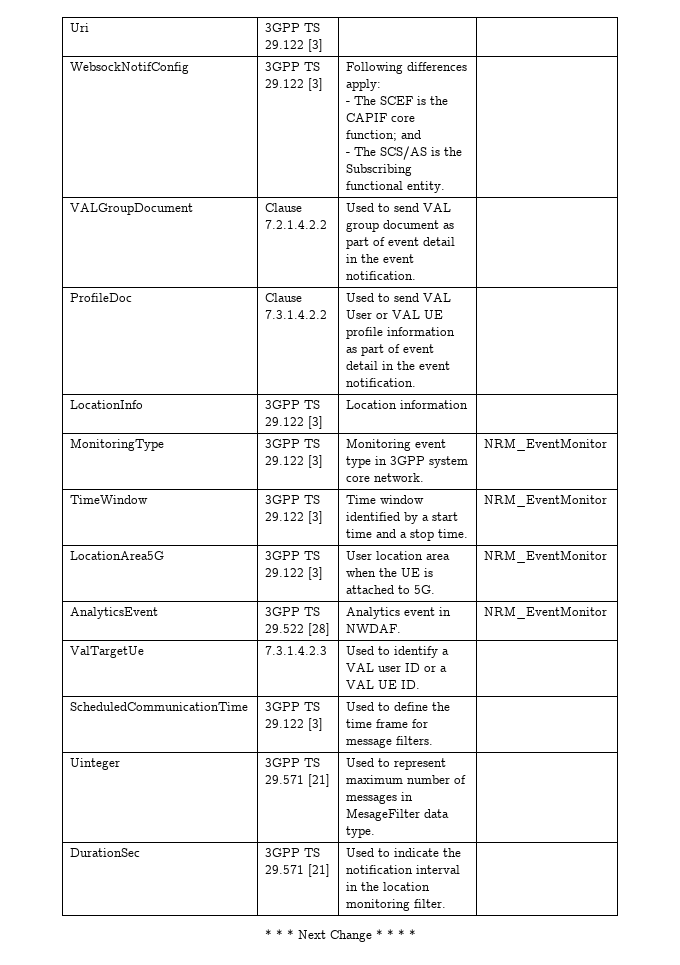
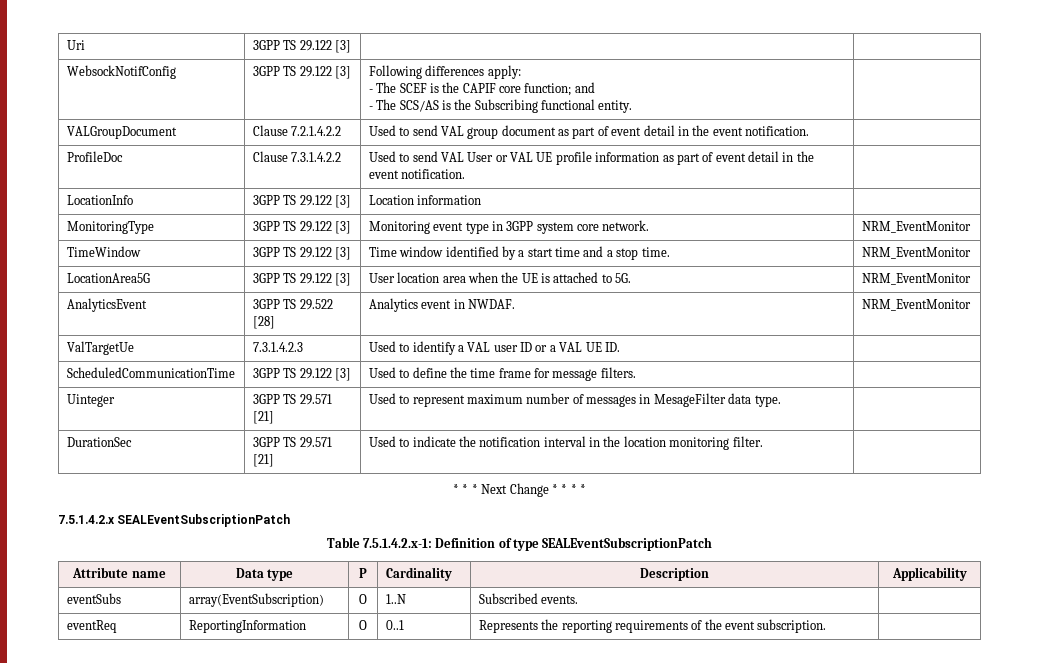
+ 7.5.1.4.2.x SEALEventSubscriptionPatch
+ Table 7.5.1.4.2.x-1: Definition of type SEALEventSubscriptionPatch
+ Attribute name | Data type | P | Cardinality | Description | Applicability
+ eventSubs | array(EventSubscription) | O | 1..N | Subscribed events. |
+ eventReq | ReportingInformation | O | 0..1 | Represents the reporting requirements of the event subscription. |

